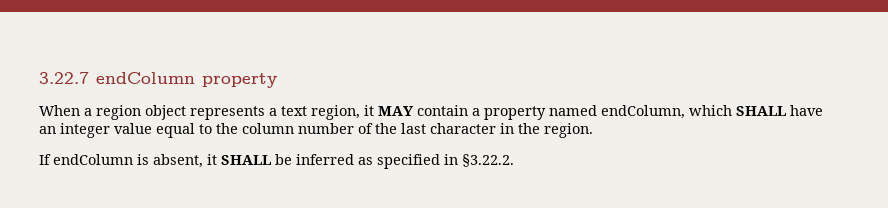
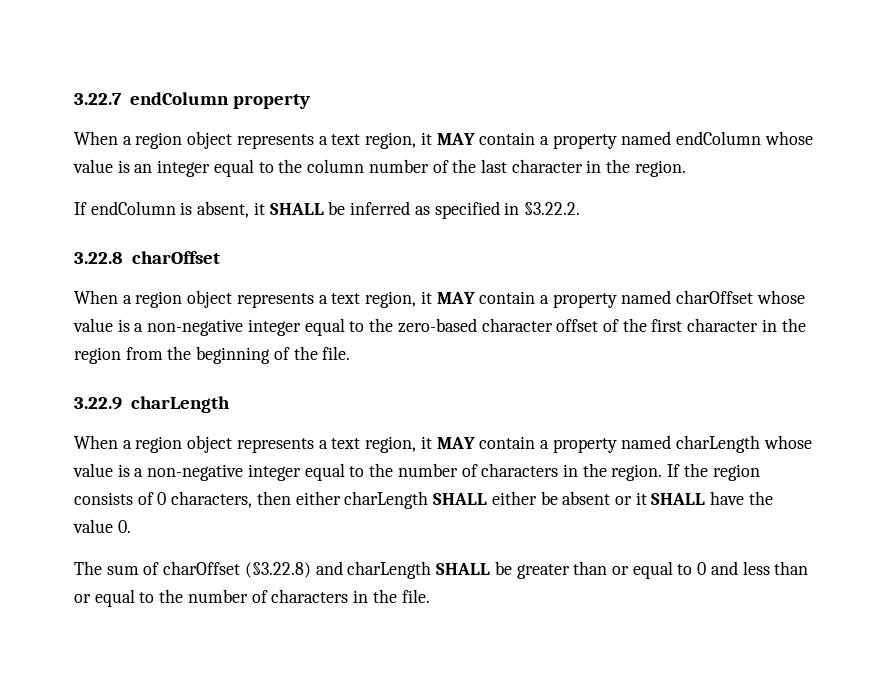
- When a region object represents a text region, it MAY contain a property named endColumn, which SHALL have an integer value equal to the column number of the last character in the region.
+ When a region object represents a text region, it MAY contain a property named endColumn whose value is an integer equal to the column number of the last character in the region.
+ 3.22.8 charOffset
+ When a region object represents a text region, it MAY contain a property named charOffset whose value is a non-negative integer equal to the zero-based character offset of the first character in the region from the beginning of the file.
+ 3.22.9 charLength
+ When a region object represents a text region, it MAY contain a property named charLength whose value is a non-negative integer equal to the number of characters in the region. If the region consists of 0 characters, then either charLength SHALL either be absent or it SHALL have the value 0.
+ The sum of charOffset (§3.22.8) and charLength SHALL be greater than or equal to 0 and less than or equal to the number of characters in the file.

